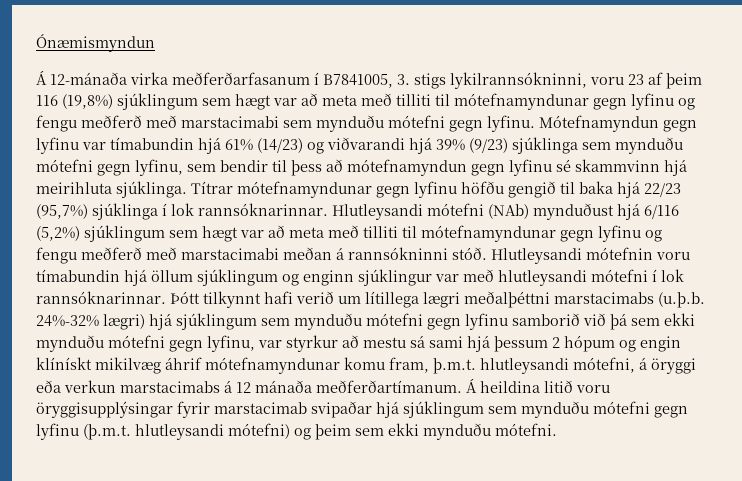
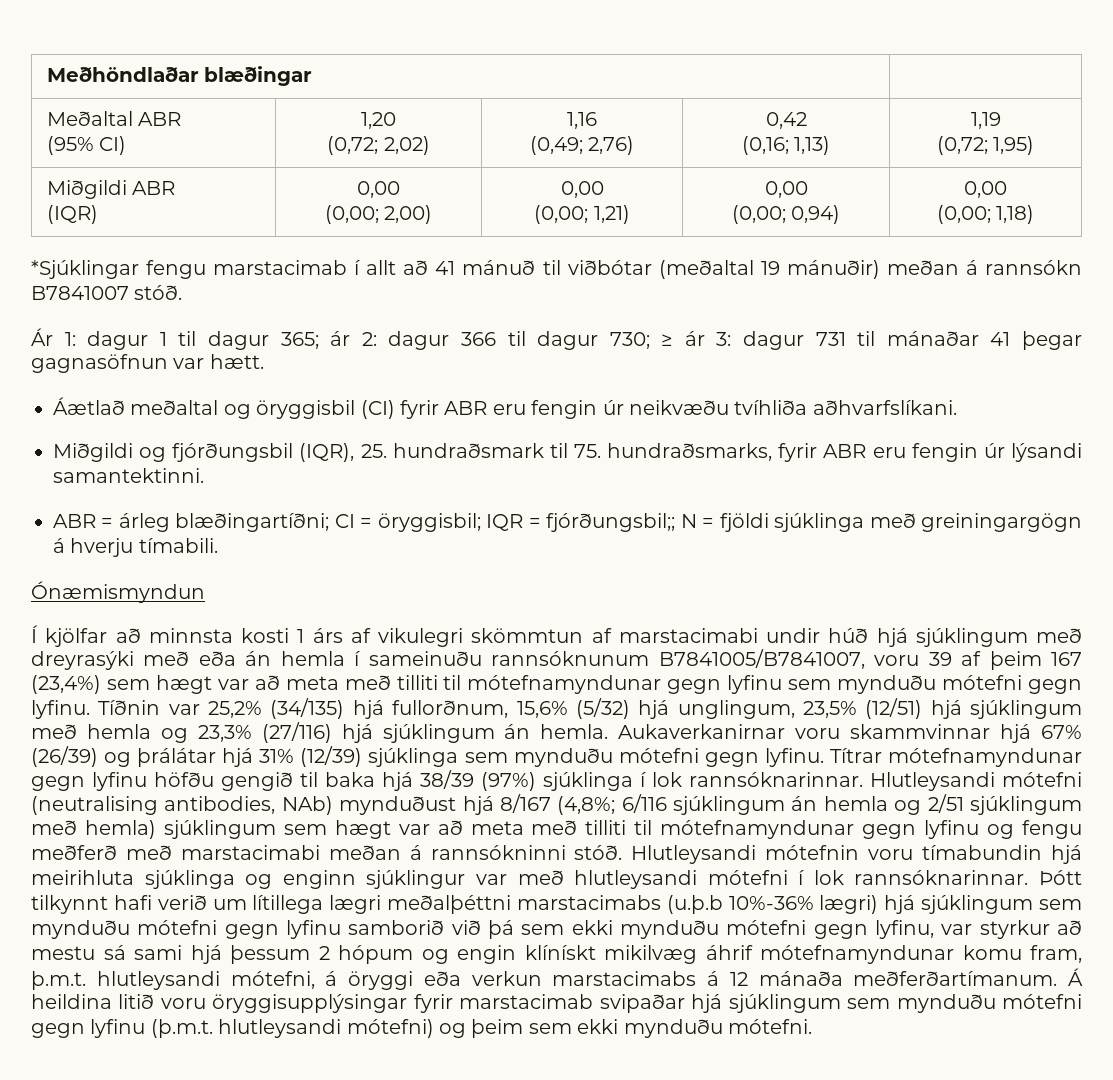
+ Meðhöndlaðar blæðingar |
+ Meðaltal ABR
+ (95% CI) | 1,20
+ (0,72; 2,02) | 1,16
+ (0,49; 2,76) | 0,42
+ (0,16; 1,13) | 1,19
+ (0,72; 1,95)
+ Miðgildi ABR
+ (IQR) | 0,00
+ (0,00; 2,00) | 0,00
+ (0,00; 1,21) | 0,00
+ (0,00; 0,94) | 0,00
+ (0,00; 1,18)
+ *Sjúklingar fengu marstacimab í allt að 41 mánuð til viðbótar (meðaltal 19 mánuðir) meðan á rannsókn B7841007 stóð.
+ Ár 1: dagur 1 til dagur 365; ár 2: dagur 366 til dagur 730; ≥ ár 3: dagur 731 til mánaðar 41 þegar gagnasöfnun var hætt.
+ Áætlað meðaltal og öryggisbil (CI) fyrir ABR eru fengin úr neikvæðu tvíhliða aðhvarfslíkani.
+ Miðgildi og fjórðungsbil (IQR), 25. hundraðsmark til 75. hundraðsmarks, fyrir ABR eru fengin úr lýsandi samantektinni.
+ ABR = árleg blæðingartíðni; CI = öryggisbil; IQR = fjórðungsbil;; N = fjöldi sjúklinga með greiningargögn á hverju tímabili.
  Ónæmismyndun
- Á 12-mánaða virka meðferðarfasanum í B7841005, 3. stigs lykilrannsókninni, voru 23 af þeim 116 (19,8%) sjúklingum sem hægt var að meta með tilliti til mótefnamyndunar gegn lyfinu og fengu meðferð með marstacimabi sem mynduðu mótefni gegn lyfinu. Mótefnamyndun gegn lyfinu var tímabundin hjá 61% (14/23) og viðvarandi hjá 39% (9/23) sjúklinga sem mynduðu mótefni gegn lyfinu, sem bendir til þess að mótefnamyndun gegn lyfinu sé skammvinn hjá meirihluta sjúklinga.
+ Í kjölfar að minnsta kosti 1 árs af vikulegri skömmtun af marstacimabi undir húð hjá sjúklingum með dreyrasýki með eða án hemla í sameinuðu rannsóknunum B7841005/B7841007, voru 39 af þeim 167 (23,4%) sem hægt var að meta með tilliti til mótefnamyndunar gegn lyfinu sem mynduðu mótefni gegn lyfinu. Tíðnin var 25,2% (34/135) hjá fullorðnum, 15,6% (5/32) hjá unglingum, 23,5% (12/51) hjá sjúklingum með hemla og 23,3% (27/116) hjá sjúklingum án hemla. Aukaverkanirnar voru skammvinnar hjá 67% (26/39) og þrálátar hjá 31% (12/39) sjúklinga sem mynduðu mótefni gegn lyfinu.
- Títrar mótefnamyndunar gegn lyfinu höfðu gengið til baka hjá 22/23 (95,7%) sjúklinga í lok rannsóknarinnar.
+ Títrar mótefnamyndunar gegn lyfinu höfðu gengið til baka hjá 38/39 (97%) sjúklinga í lok rannsóknarinnar.
- Hlutleysandi mótefni (NAb) mynduðust hjá 6/116 (5,2%) sjúklingum sem hægt var að meta með tilliti til mótefnamyndunar gegn lyfinu og fengu meðferð með marstacimabi meðan á rannsókninni stóð.
+ Hlutleysandi mótefni (neutralising antibodies, NAb) mynduðust hjá 8/167 (4,8%; 6/116 sjúklingum án hemla og 2/51 sjúklingum með hemla) sjúklingum sem hægt var að meta með tilliti til mótefnamyndunar gegn lyfinu og fengu meðferð með marstacimabi meðan á rannsókninni stóð.
- Hlutleysandi mótefnin voru tímabundin hjá öllum sjúklingum og enginn sjúklingur var með hlutleysandi mótefni í lok rannsóknarinnar.
+ Hlutleysandi mótefnin voru tímabundin hjá meirihluta sjúklinga og enginn sjúklingur var með hlutleysandi mótefni í lok rannsóknarinnar.
- Þótt tilkynnt hafi verið um lítillega lægri meðalþéttni marstacimabs (u.þ.b. 24%-32% lægri) hjá sjúklingum sem mynduðu mótefni gegn lyfinu samborið við þá sem ekki mynduðu mótefni gegn lyfinu, var styrkur að mestu sá sami hjá þessum 2 hópum og engin klínískt mikilvæg áhrif mótefnamyndunar komu fram, þ.m.t. hlutleysandi mótefni, á öryggi eða verkun marstacimabs á 12 mánaða meðferðartímanum.
+ Þótt tilkynnt hafi verið um lítillega lægri meðalþéttni marstacimabs (u.þ.b 10%-36% lægri) hjá sjúklingum sem mynduðu mótefni gegn lyfinu samborið við þá sem ekki mynduðu mótefni gegn lyfinu, var styrkur að mestu sá sami hjá þessum 2 hópum og engin klínískt mikilvæg áhrif mótefnamyndunar komu fram, þ.m.t. hlutleysandi mótefni, á öryggi eða verkun marstacimabs á 12 mánaða meðferðartímanum.

